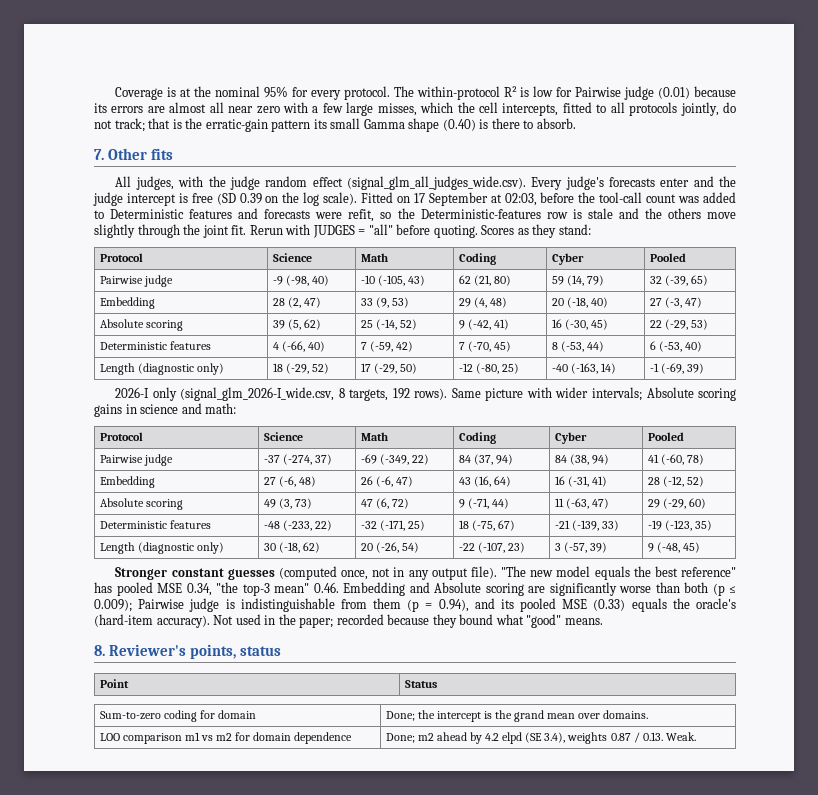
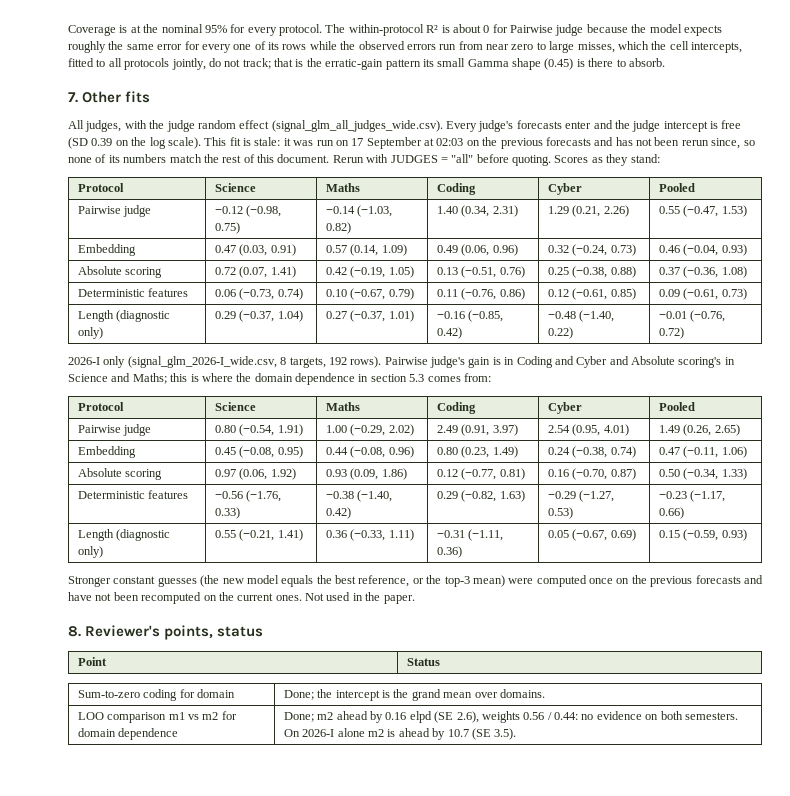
- The within-protocol R² is low for Pairwise judge (0.01) because its errors are almost all near zero with a few large misses, which the cell intercepts, fitted to all protocols jointly, do not track; that is the erratic-gain pattern its small Gamma shape (0.40) is there to absorb.
+ The within-protocol R² is about 0 for Pairwise judge because the model expects roughly the same error for every one of its rows while the observed errors run from near zero to large misses, which the cell intercepts, fitted to all protocols jointly, do not track; that is the erratic-gain pattern its small Gamma shape (0.45) is there to absorb.
- Fitted on 17 September at 02:03, before the tool-call count was added to Deterministic features and forecasts were refit, so the Deterministic-features row is stale and the others move slightly through the joint fit.
+ This fit is stale: it was run on 17 September at 02:03 on the previous forecasts and has not been rerun since, so none of its numbers match the rest of this document.
  Scores as they stand:
- Protocol | Science | Math | Coding | Cyber | Pooled
- Pairwise judge | -9 (-98, 40) | -10 (-105, 43) | 62 (21, 80) | 59 (14, 79) | 32 (-39, 65)
- Embedding | 28 (2, 47) | 33 (9, 53) | 29 (4, 48) | 20 (-18, 40) | 27 (-3, 47)
- Absolute scoring | 39 (5, 62) | 25 (-14, 52) | 9 (-42, 41) | 16 (-30, 45) | 22 (-29, 53)
- Deterministic features | 4 (-66, 40) | 7 (-59, 42) | 7 (-70, 45) | 8 (-53, 44) | 6 (-53, 40)
- Length (diagnostic only) | 18 (-29, 52) | 17 (-29, 50) | -12 (-80, 25) | -40 (-163, 14) | -1 (-69, 39)
+ Protocol | Science | Maths | Coding | Cyber | Pooled
+ Pairwise judge | −0.12 (−0.98, 0.75) | −0.14 (−1.03, 0.82) | 1.40 (0.34, 2.31) | 1.29 (0.21, 2.26) | 0.55 (−0.47, 1.53)
+ Embedding | 0.47 (0.03, 0.91) | 0.57 (0.14, 1.09) | 0.49 (0.06, 0.96) | 0.32 (−0.24, 0.73) | 0.46 (−0.04, 0.93)
+ Absolute scoring | 0.72 (0.07, 1.41) | 0.42 (−0.19, 1.05) | 0.13 (−0.51, 0.76) | 0.25 (−0.38, 0.88) | 0.37 (−0.36, 1.08)
+ Deterministic features | 0.06 (−0.73, 0.74) | 0.10 (−0.67, 0.79) | 0.11 (−0.76, 0.86) | 0.12 (−0.61, 0.85) | 0.09 (−0.61, 0.73)
+ Length (diagnostic only) | 0.29 (−0.37, 1.04) | 0.27 (−0.37, 1.01) | −0.16 (−0.85, 0.42) | −0.48 (−1.40, 0.22) | −0.01 (−0.76, 0.72)
- Same picture with wider intervals; Absolute scoring gains in science and math:
- Protocol | Science | Math | Coding | Cyber | Pooled
- Pairwise judge | -37 (-274, 37) | -69 (-349, 22) | 84 (37, 94) | 84 (38, 94) | 41 (-60, 78)
- Embedding | 27 (-6, 48) | 26 (-6, 47) | 43 (16, 64) | 16 (-31, 41) | 28 (-12, 52)
- Absolute scoring | 49 (3, 73) | 47 (6, 72) | 9 (-71, 44) | 11 (-63, 47) | 29 (-29, 60)
- Deterministic features | -48 (-233, 22) | -32 (-171, 25) | 18 (-75, 67) | -21 (-139, 33) | -19 (-123, 35)
- Length (diagnostic only) | 30 (-18, 62) | 20 (-26, 54) | -22 (-107, 23) | 3 (-57, 39) | 9 (-48, 45)
- Stronger constant guesses (computed once, not in any output file). "The new model equals the best reference" has pooled MSE 0.34, "the top-3 mean" 0.46. Embedding and Absolute scoring are significantly worse than both (p ≤ 0.009); Pairwise judge is indistinguishable from them (p = 0.94), and its pooled MSE (0.33) equals the oracle's (hard-item accuracy). Not used in the paper; recorded because they bound what "good" means.
+ Pairwise judge's gain is in Coding and Cyber and Absolute scoring's in Science and Maths; this is where the domain dependence in section 5.3 comes from:
+ Protocol | Science | Maths | Coding | Cyber | Pooled
+ Pairwise judge | 0.80 (−0.54, 1.91) | 1.00 (−0.29, 2.02) | 2.49 (0.91, 3.97) | 2.54 (0.95, 4.01) | 1.49 (0.26, 2.65)
+ Embedding | 0.45 (−0.08, 0.95) | 0.44 (−0.08, 0.96) | 0.80 (0.23, 1.49) | 0.24 (−0.38, 0.74) | 0.47 (−0.11, 1.06)
+ Absolute scoring | 0.97 (0.06, 1.92) | 0.93 (0.09, 1.86) | 0.12 (−0.77, 0.81) | 0.16 (−0.70, 0.87) | 0.50 (−0.34, 1.33)
+ Deterministic features | −0.56 (−1.76, 0.33) | −0.38 (−1.40, 0.42) | 0.29 (−0.82, 1.63) | −0.29 (−1.27, 0.53) | −0.23 (−1.17, 0.66)
+ Length (diagnostic only) | 0.55 (−0.21, 1.41) | 0.36 (−0.33, 1.11) | −0.31 (−1.11, 0.36) | 0.05 (−0.67, 0.69) | 0.15 (−0.59, 0.93)
+ Stronger constant guesses (the new model equals the best reference, or the top-3 mean) were computed once on the previous forecasts and have not been recomputed on the current ones. Not used in the paper.
- LOO comparison m1 vs m2 for domain dependence | Done; m2 ahead by 4.2 elpd (SE 3.4), weights 0.87 / 0.13. Weak.
+ LOO comparison m1 vs m2 for domain dependence | Done; m2 ahead by 0.16 elpd (SE 2.6), weights 0.56 / 0.44: no evidence on both semesters. On 2026-I alone m2 is ahead by 10.7 (SE 3.5).

